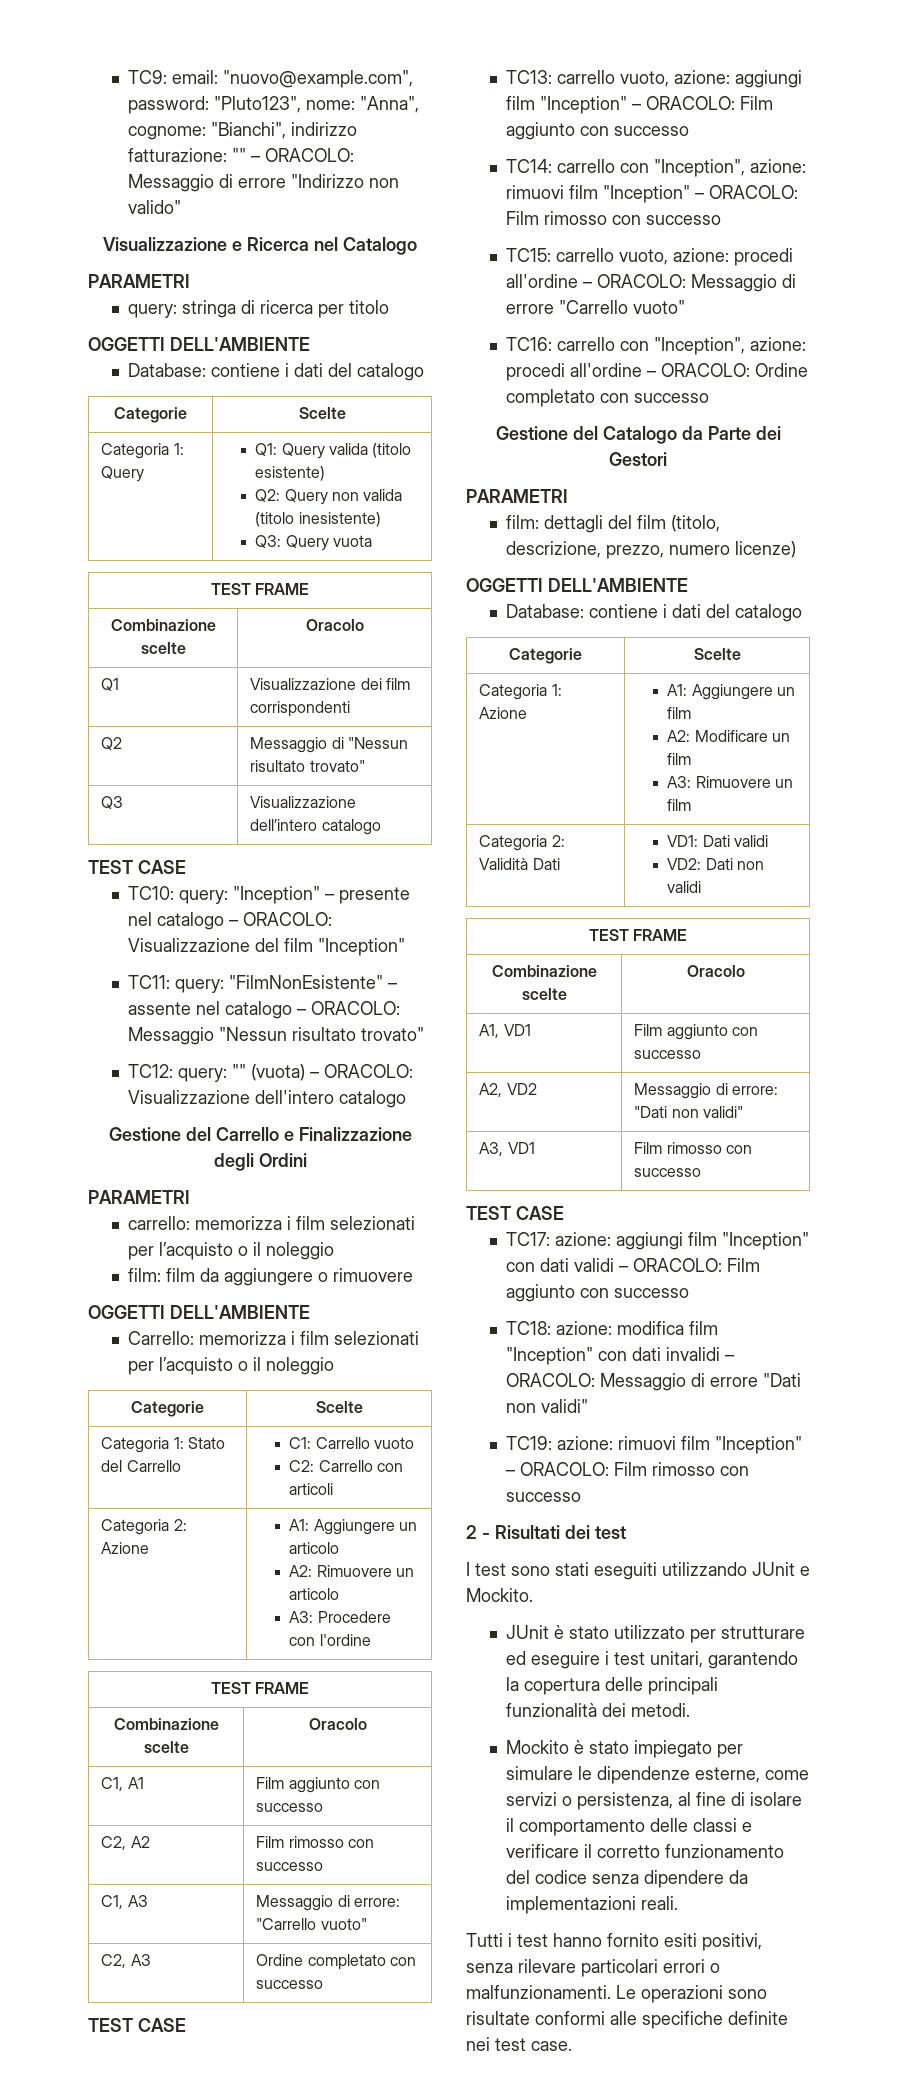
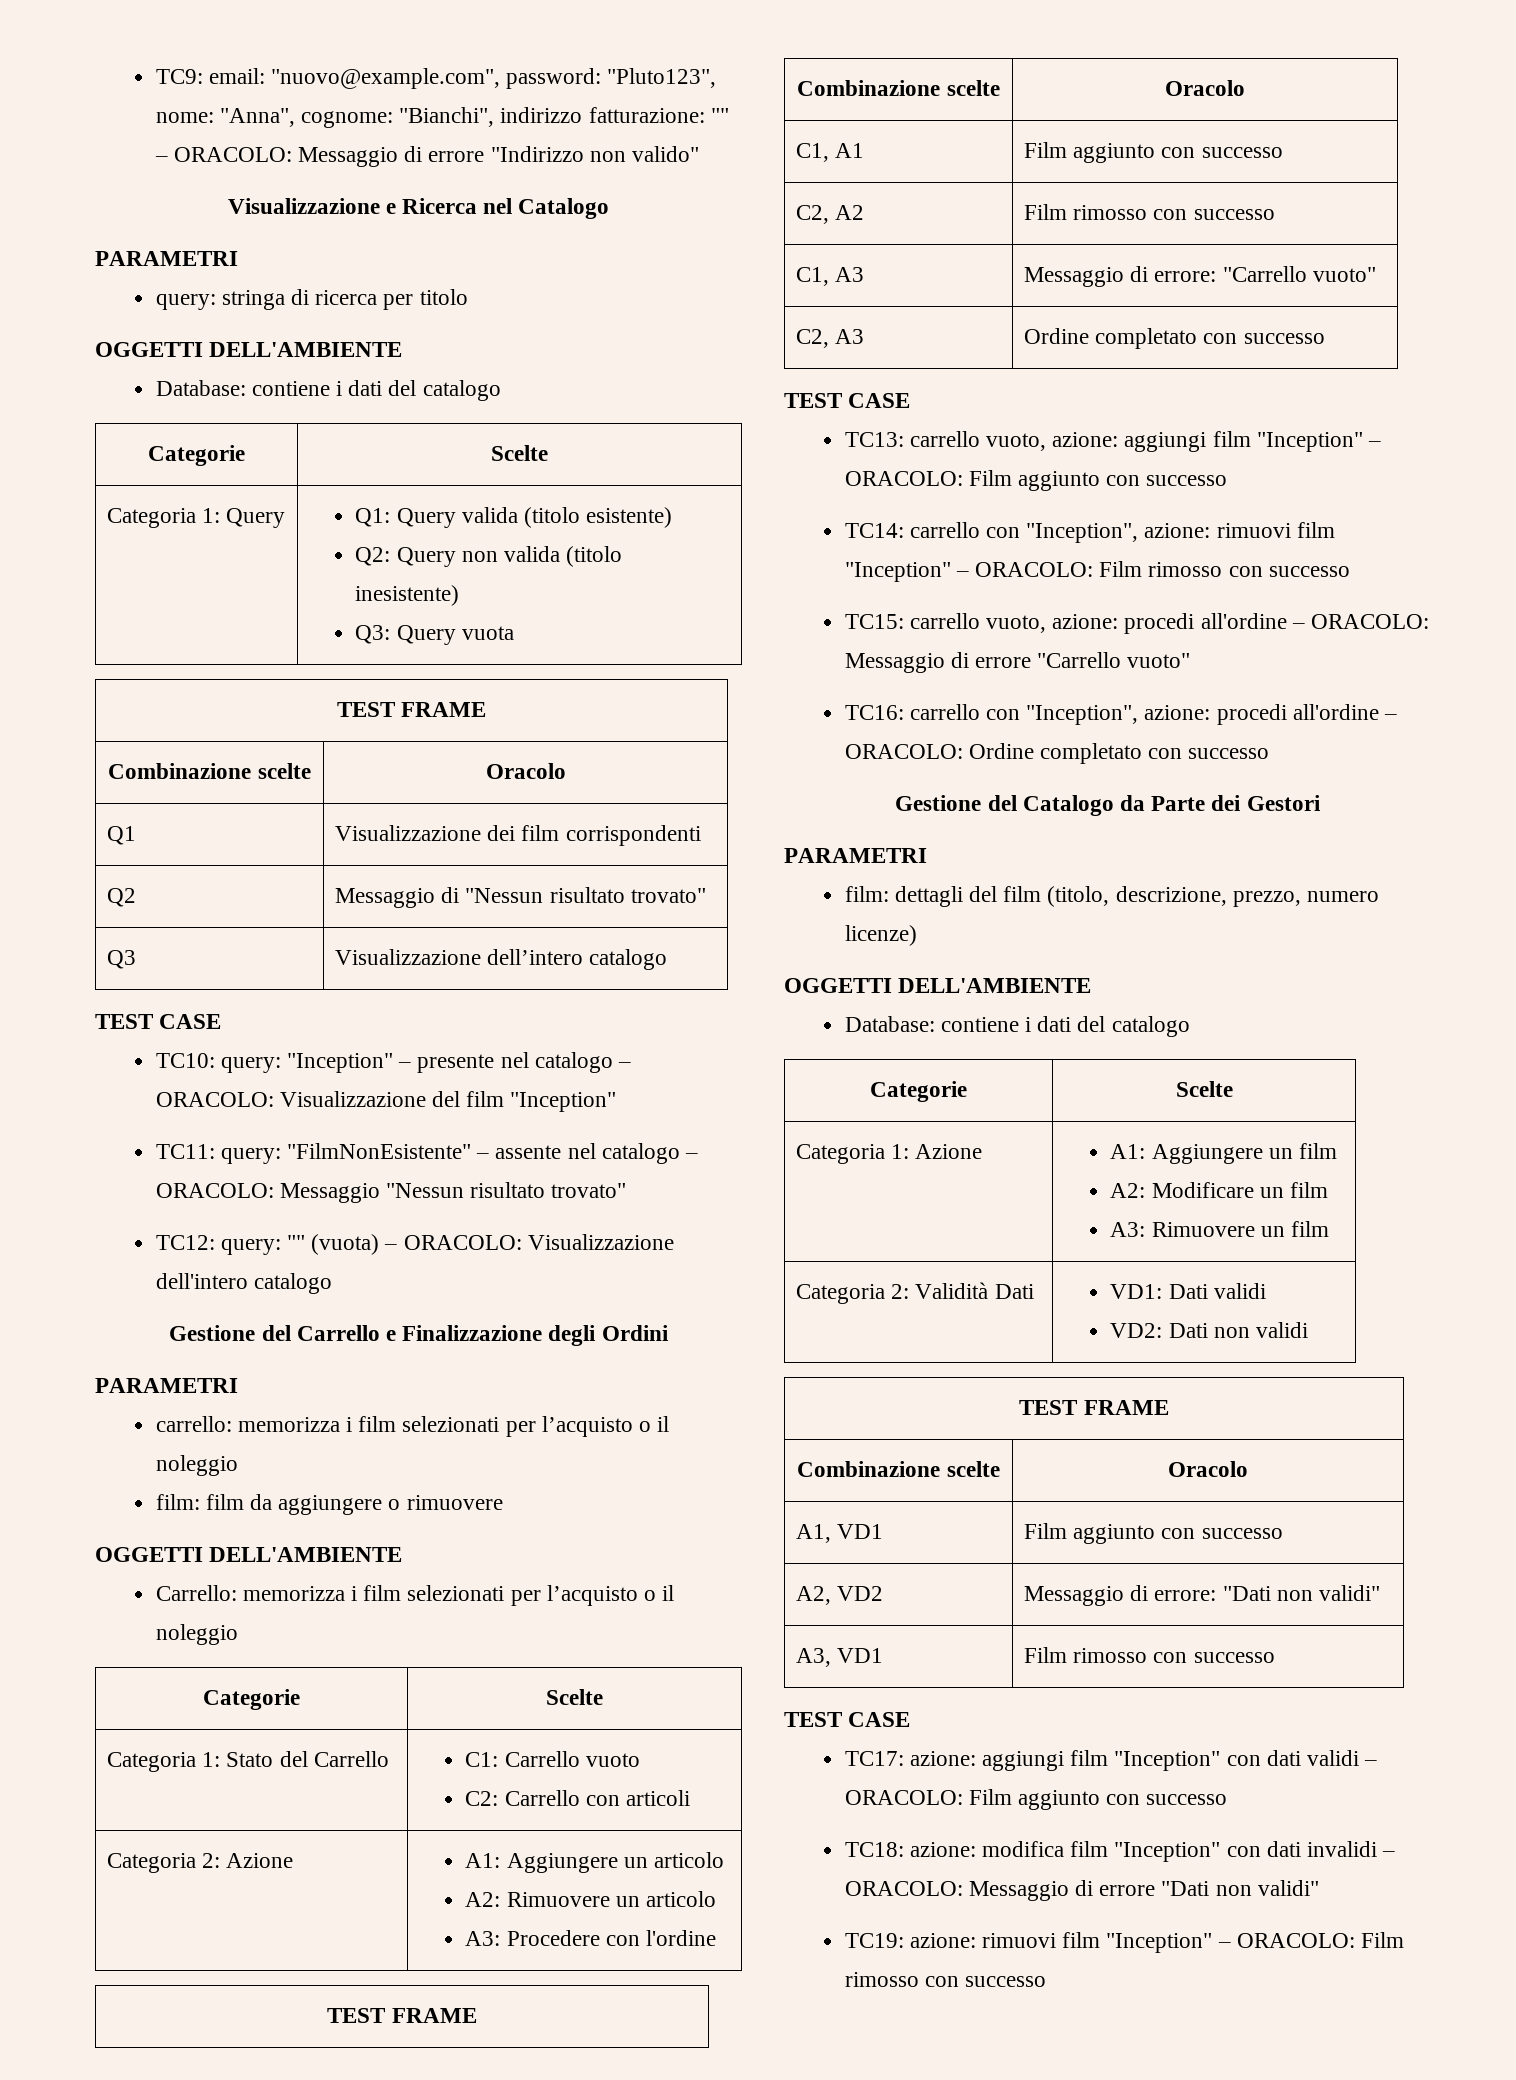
- 2 - Risultati dei test
- I test sono stati eseguiti utilizzando JUnit e Mockito.
- JUnit è stato utilizzato per strutturare ed eseguire i test unitari, garantendo la copertura delle principali funzionalità dei metodi.
- Mockito è stato impiegato per simulare le dipendenze esterne, come servizi o persistenza, al fine di isolare il comportamento delle classi e verificare il corretto funzionamento del codice senza dipendere da implementazioni reali.
- Tutti i test hanno fornito esiti positivi, senza rilevare particolari errori o malfunzionamenti. Le operazioni sono risultate conformi alle specifiche definite nei test case.

